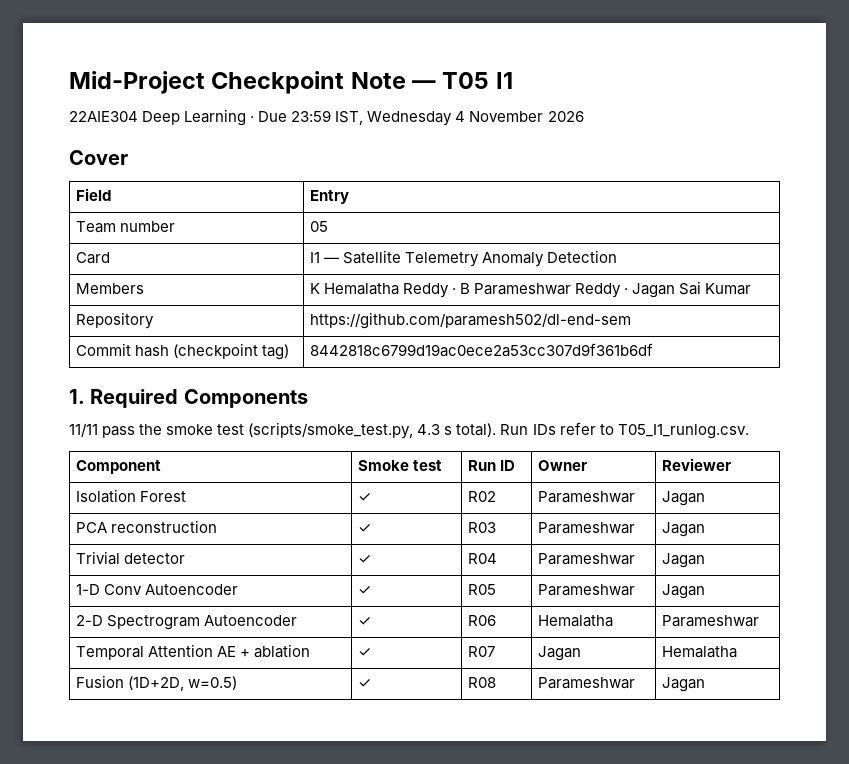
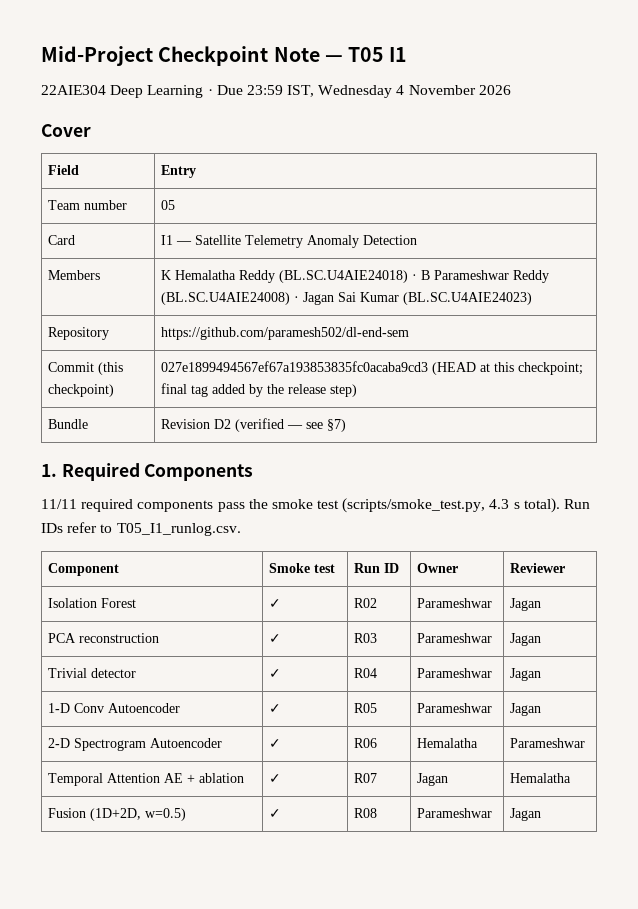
- Members | K Hemalatha Reddy · B Parameshwar Reddy · Jagan Sai Kumar
+ Members | K Hemalatha Reddy (BL.SC.U4AIE24018) · B Parameshwar Reddy (BL.SC.U4AIE24008) · Jagan Sai Kumar (BL.SC.U4AIE24023)
- Commit hash (checkpoint tag) | 8442818c6799d19ac0ece2a53cc307d9f361b6df
+ Commit (this checkpoint) | 027e1899494567ef67a193853835fc0acaba9cd3 (HEAD at this checkpoint; final tag added by the release step)
+ Bundle | Revision D2 (verified — see §7)
- 11/11 pass the smoke test (scripts/smoke_test.py, 4.3 s total).
+ 11/11 required components pass the smoke test (scripts/smoke_test.py, 4.3 s total).

